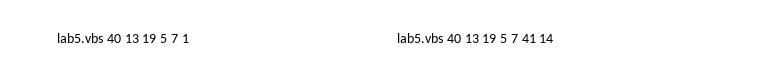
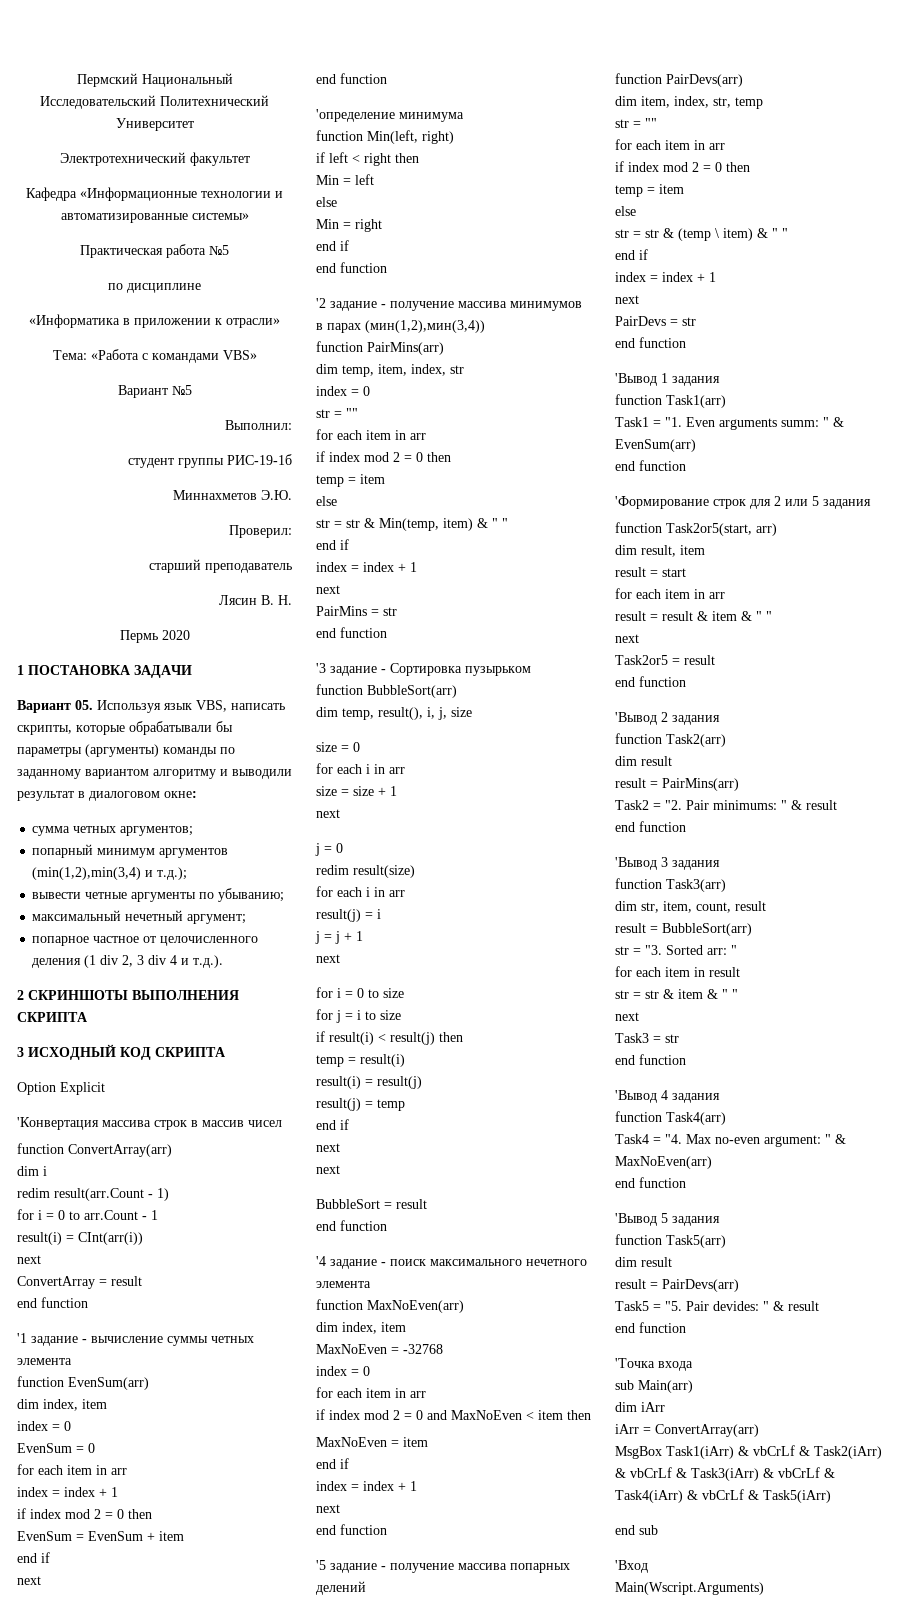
- lab5.vbs 40 13 19 5 7 1
- lab5.vbs 40 13 19 5 7 41 14
+ Пермский Национальный Исследовательский Политехнический Университет
+ Электротехнический факультет
+ Кафедра «Информационные технологии и автоматизированные системы»
+ Практическая работа №5
+ по дисциплине
+ «Информатика в приложении к отрасли»
+ Тема: «Работа с командами VBS»
+ Вариант №5
+ Выполнил:
+ студент группы РИС-19-1б
+ Миннахметов Э.Ю.
+ Проверил:
+ старший преподаватель
+ Лясин В. Н.
+ Пермь 2020
+ 1 ПОСТАНОВКА ЗАДАЧИ
+ Вариант 05. Используя язык VBS, написать скрипты, которые обрабатывали бы параметры (аргументы) команды по заданному вариантом алгоритму и выводили результат в диалоговом окне:
+ сумма четных аргументов;
+ попарный минимум аргументов (min(1,2),min(3,4) и т.д.);
+ вывести четные аргументы по убыванию;
+ максимальный нечетный аргумент;
+ попарное частное от целочисленного деления (1 div 2, 3 div 4 и т.д.).
+ 2 СКРИНШОТЫ ВЫПОЛНЕНИЯ СКРИПТА
+ 3 ИСХОДНЫЙ КОД СКРИПТА
+ Option Explicit
+ 'Конвертация массива строк в массив чисел
+ function ConvertArray(arr)
+ dim i
+ redim result(arr.Count - 1)
+ for i = 0 to arr.Count - 1
+ result(i) = CInt(arr(i))
+ next
+ ConvertArray = result
+ end function
+ '1 задание - вычисление суммы четных элемента
+ function EvenSum(arr)
+ dim index, item
+ index = 0
+ EvenSum = 0
+ for each item in arr
+ index = index + 1
+ if index mod 2 = 0 then
+ EvenSum = EvenSum + item
+ end if
+ next
+ end function
+ 'определение минимума
+ function Min(left, right)
+ if left < right then
+ Min = left
+ else
+ Min = right
+ end if
+ end function
+ '2 задание - получение массива минимумов в парах (мин(1,2),мин(3,4))
+ function PairMins(arr)
+ dim temp, item, index, str
+ index = 0
+ str = ""
+ for each item in arr
+ if index mod 2 = 0 then
+ temp = item
+ else
+ str = str & Min(temp, item) & " "
+ end if
+ index = index + 1
+ next
+ PairMins = str
+ end function
+ '3 задание - Сортировка пузырьком
+ function BubbleSort(arr)
+ dim temp, result(), i, j, size
+ size = 0
+ for each i in arr
+ size = size + 1
+ next
+ j = 0
+ redim result(size)
+ for each i in arr
+ result(j) = i
+ j = j + 1
+ next
+ for i = 0 to size
+ for j = i to size
+ if result(i) < result(j) then
+ temp = result(i)
+ result(i) = result(j)
+ result(j) = temp
+ end if
+ next
+ next
+ BubbleSort = result
+ end function
+ '4 задание - поиск максимального нечетного элемента
+ function MaxNoEven(arr)
+ dim index, item
+ MaxNoEven = -32768
+ index = 0
+ for each item in arr
+ if index mod 2 = 0 and MaxNoEven < item then
+ MaxNoEven = item
+ end if
+ index = index + 1
+ next
+ end function
+ '5 задание - получение массива попарных делений
+ function PairDevs(arr)
+ dim item, index, str, temp
+ str = ""
+ for each item in arr
+ if index mod 2 = 0 then
+ temp = item
+ else
+ str = str & (temp \ item) & " "
+ end if
+ index = index + 1
+ next
+ PairDevs = str
+ end function
+ 'Вывод 1 задания
+ function Task1(arr)
+ Task1 = "1. Even arguments summ: " & EvenSum(arr)
+ end function
+ 'Формирование строк для 2 или 5 задания
+ function Task2or5(start, arr)
+ dim result, item
+ result = start
+ for each item in arr
+ result = result & item & " "
+ next
+ Task2or5 = result
+ end function
+ 'Вывод 2 задания
+ function Task2(arr)
+ dim result
+ result = PairMins(arr)
+ Task2 = "2. Pair minimums: " & result
+ end function
+ 'Вывод 3 задания
+ function Task3(arr)
+ dim str, item, count, result
+ result = BubbleSort(arr)
+ str = "3. Sorted arr: "
+ for each item in result
+ str = str & item & " "
+ next
+ Task3 = str
+ end function
+ 'Вывод 4 задания
+ function Task4(arr)
+ Task4 = "4. Max no-even argument: " & MaxNoEven(arr)
+ end function
+ 'Вывод 5 задания
+ function Task5(arr)
+ dim result
+ result = PairDevs(arr)
+ Task5 = "5. Pair devides: " & result
+ end function
+ 'Точка входа
+ sub Main(arr)
+ dim iArr
+ iArr = ConvertArray(arr)
+ MsgBox Task1(iArr) & vbCrLf & Task2(iArr) & vbCrLf & Task3(iArr) & vbCrLf & Task4(iArr) & vbCrLf & Task5(iArr)
+ end sub
+ 'Вход
+ Main(Wscript.Arguments)

